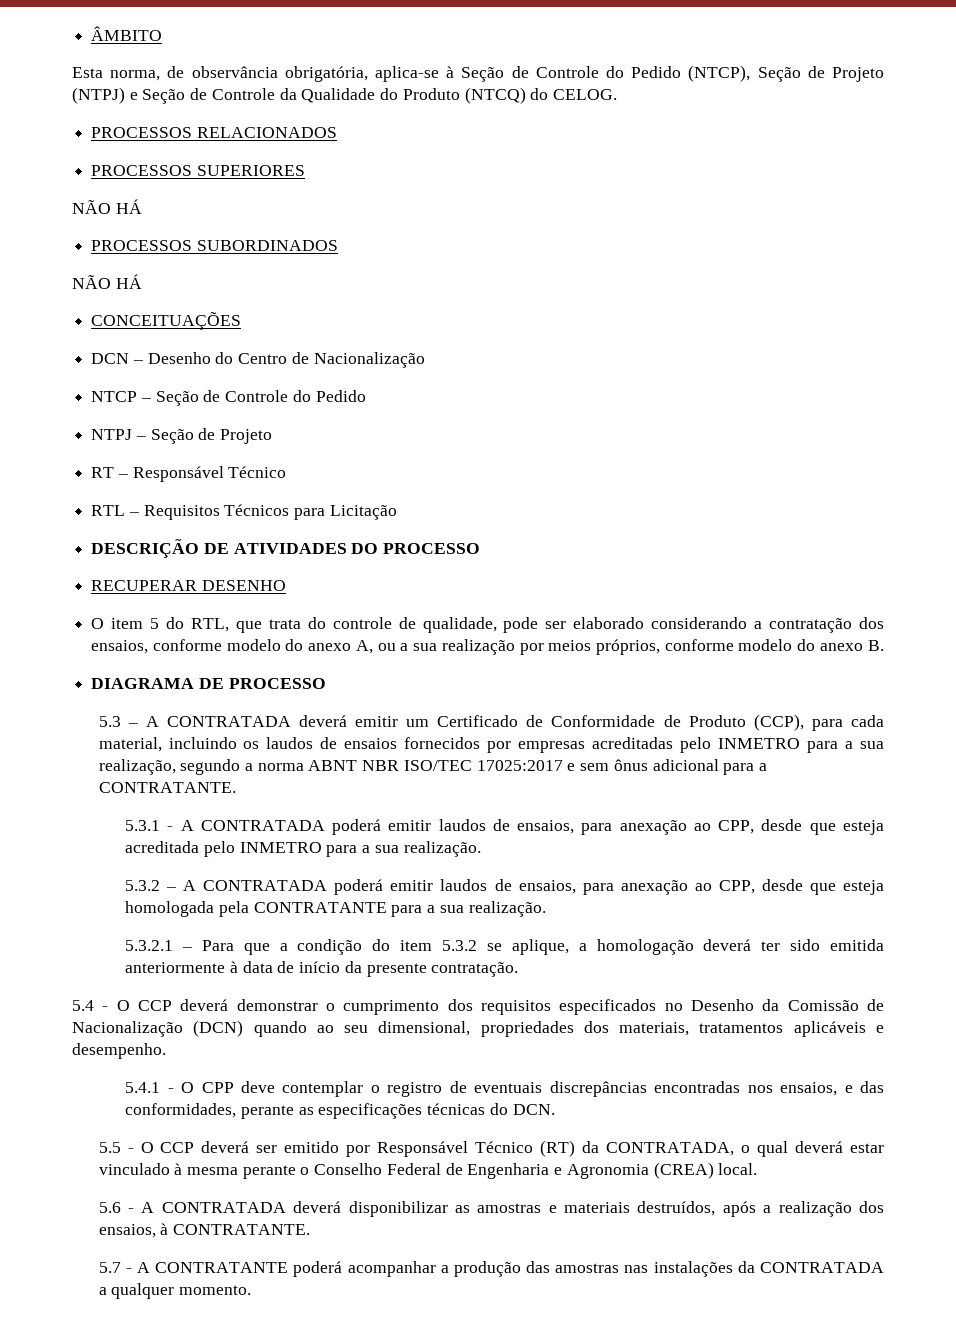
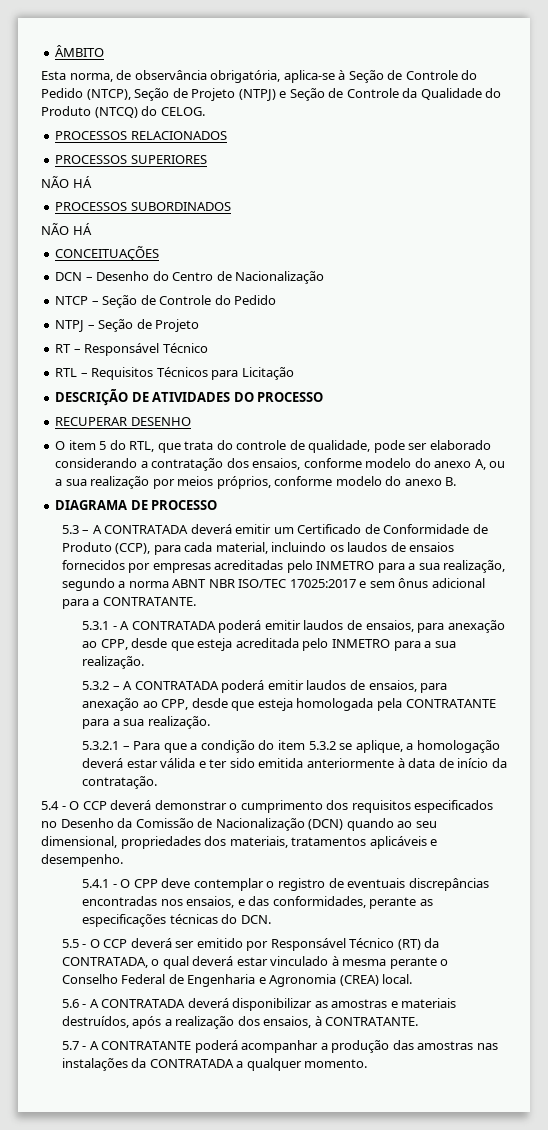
- 5.3.2.1 – Para que a condição do item 5.3.2 se aplique, a homologação deverá ter sido emitida anteriormente à data de início da presente contratação.
+ 5.3.2.1 – Para que a condição do item 5.3.2 se aplique, a homologação deverá estar válida e ter sido emitida anteriormente à data de início da contratação.

